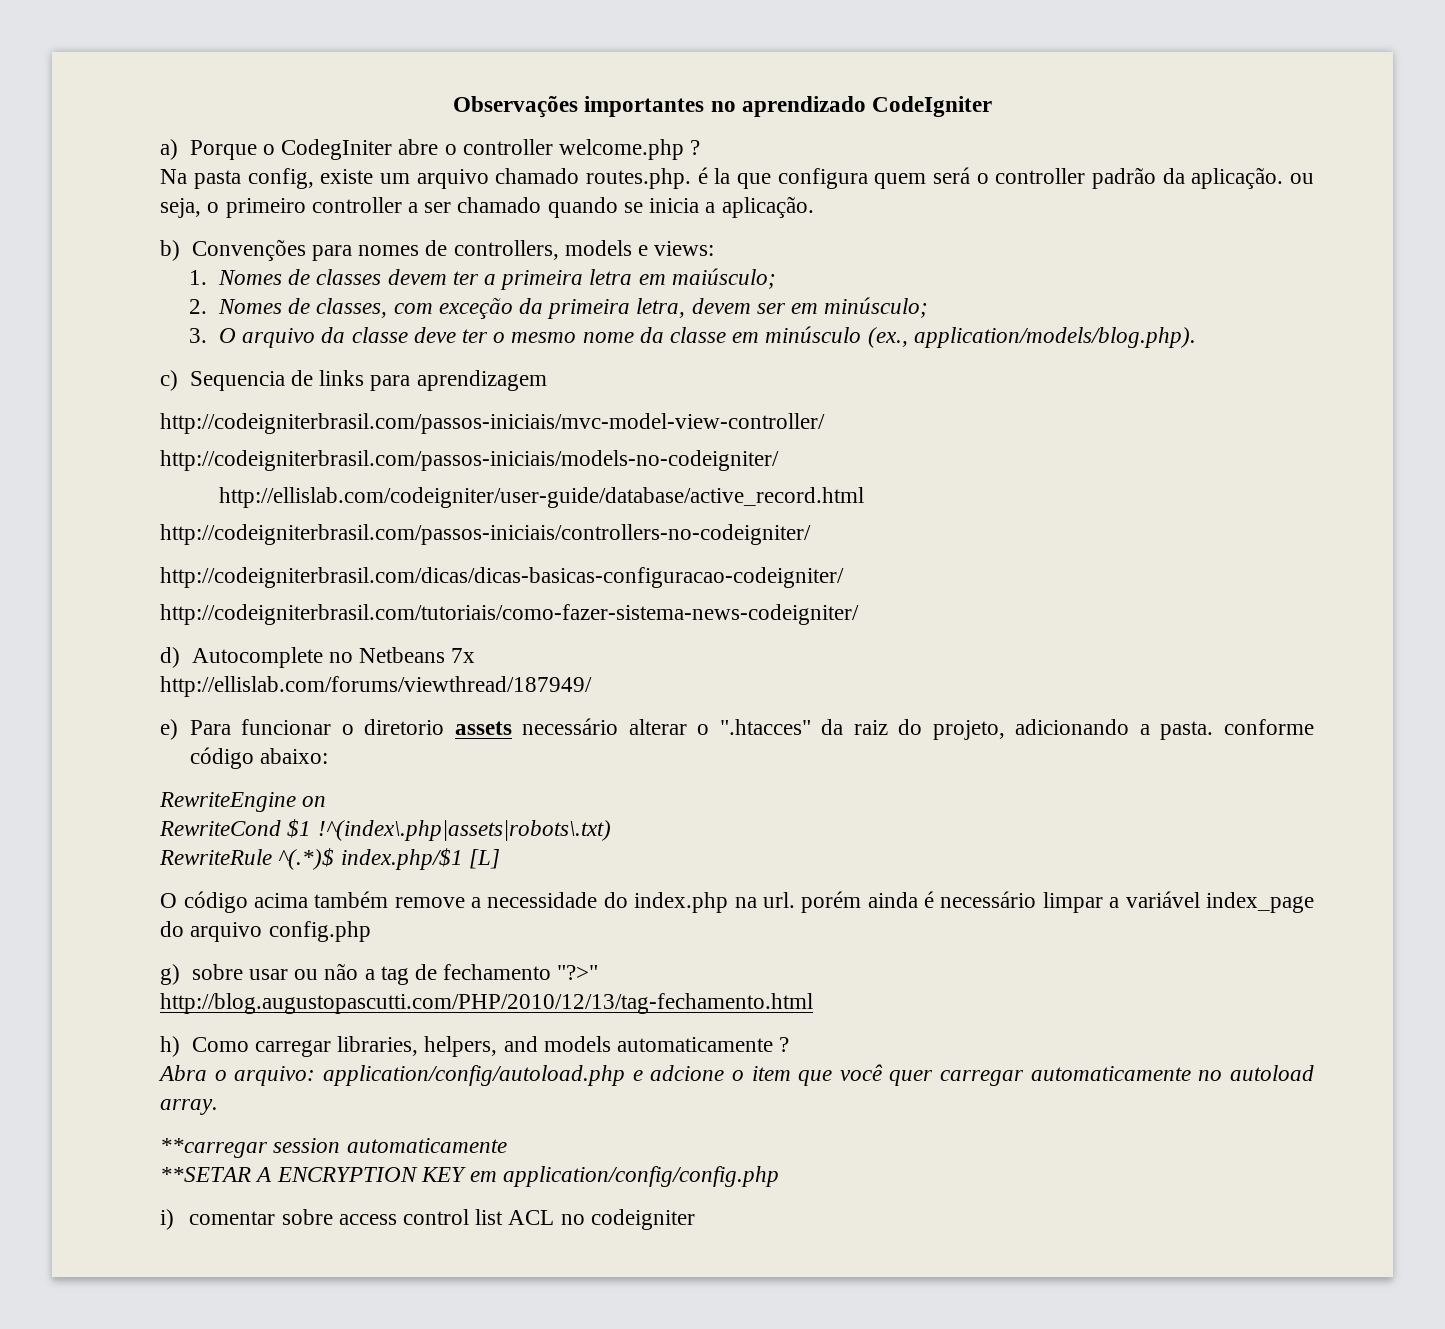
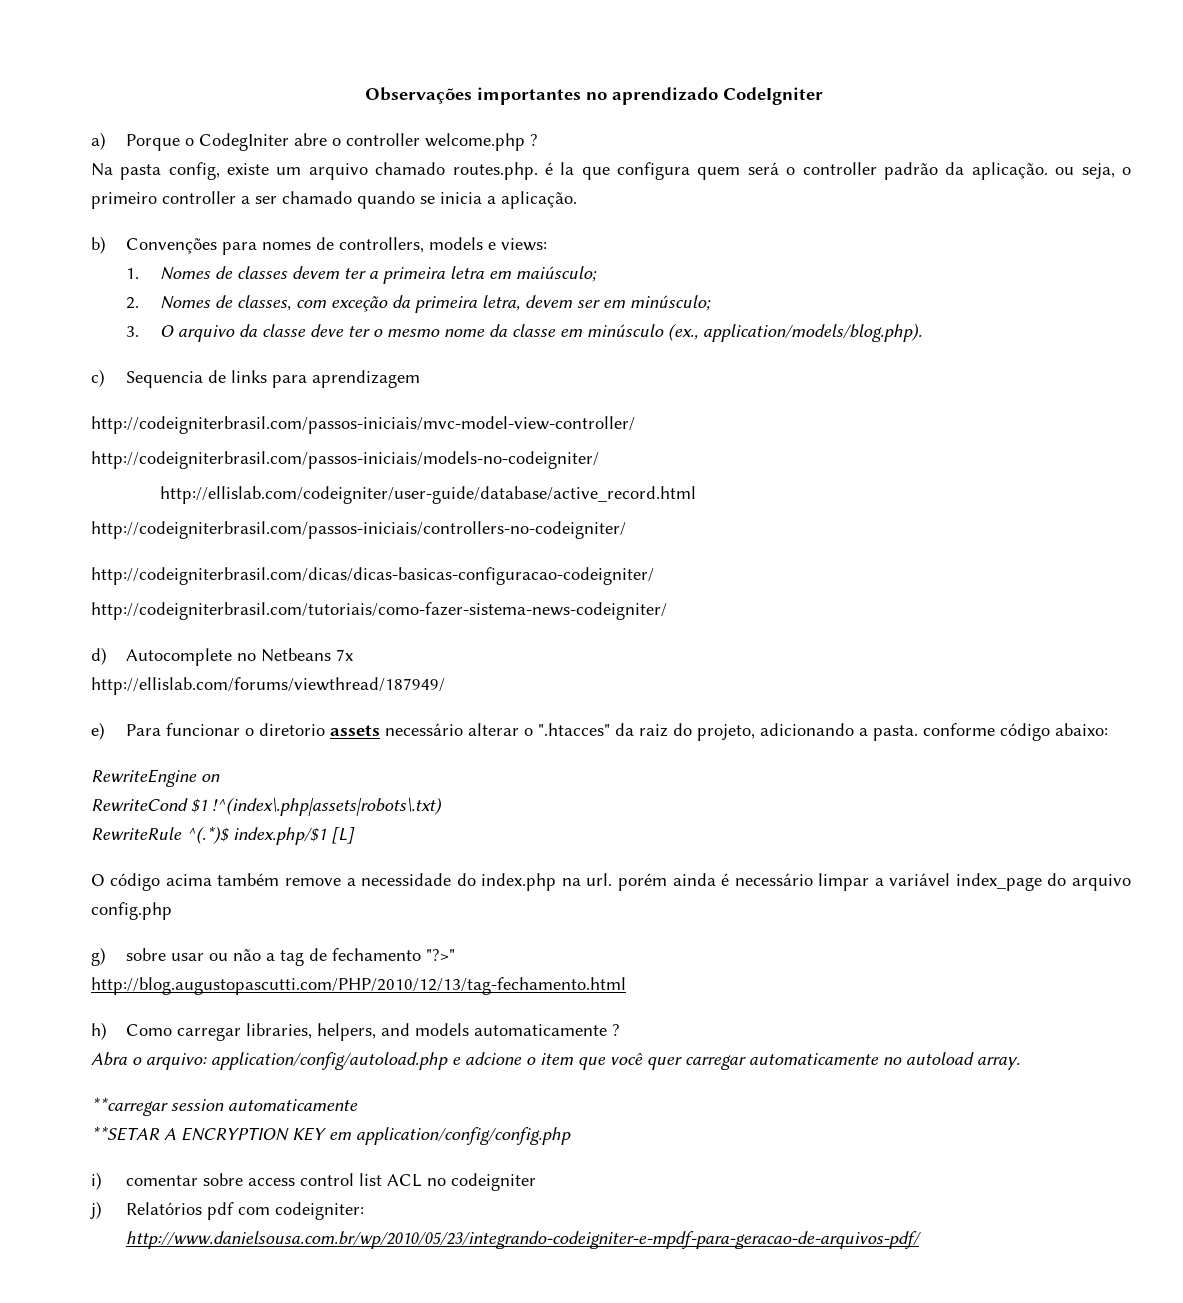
+ j) Relatórios pdf com codeigniter: http://www.danielsousa.com.br/wp/2010/05/23/integrando-codeigniter-e-mpdf-para-geracao-de-arquivos-pdf/

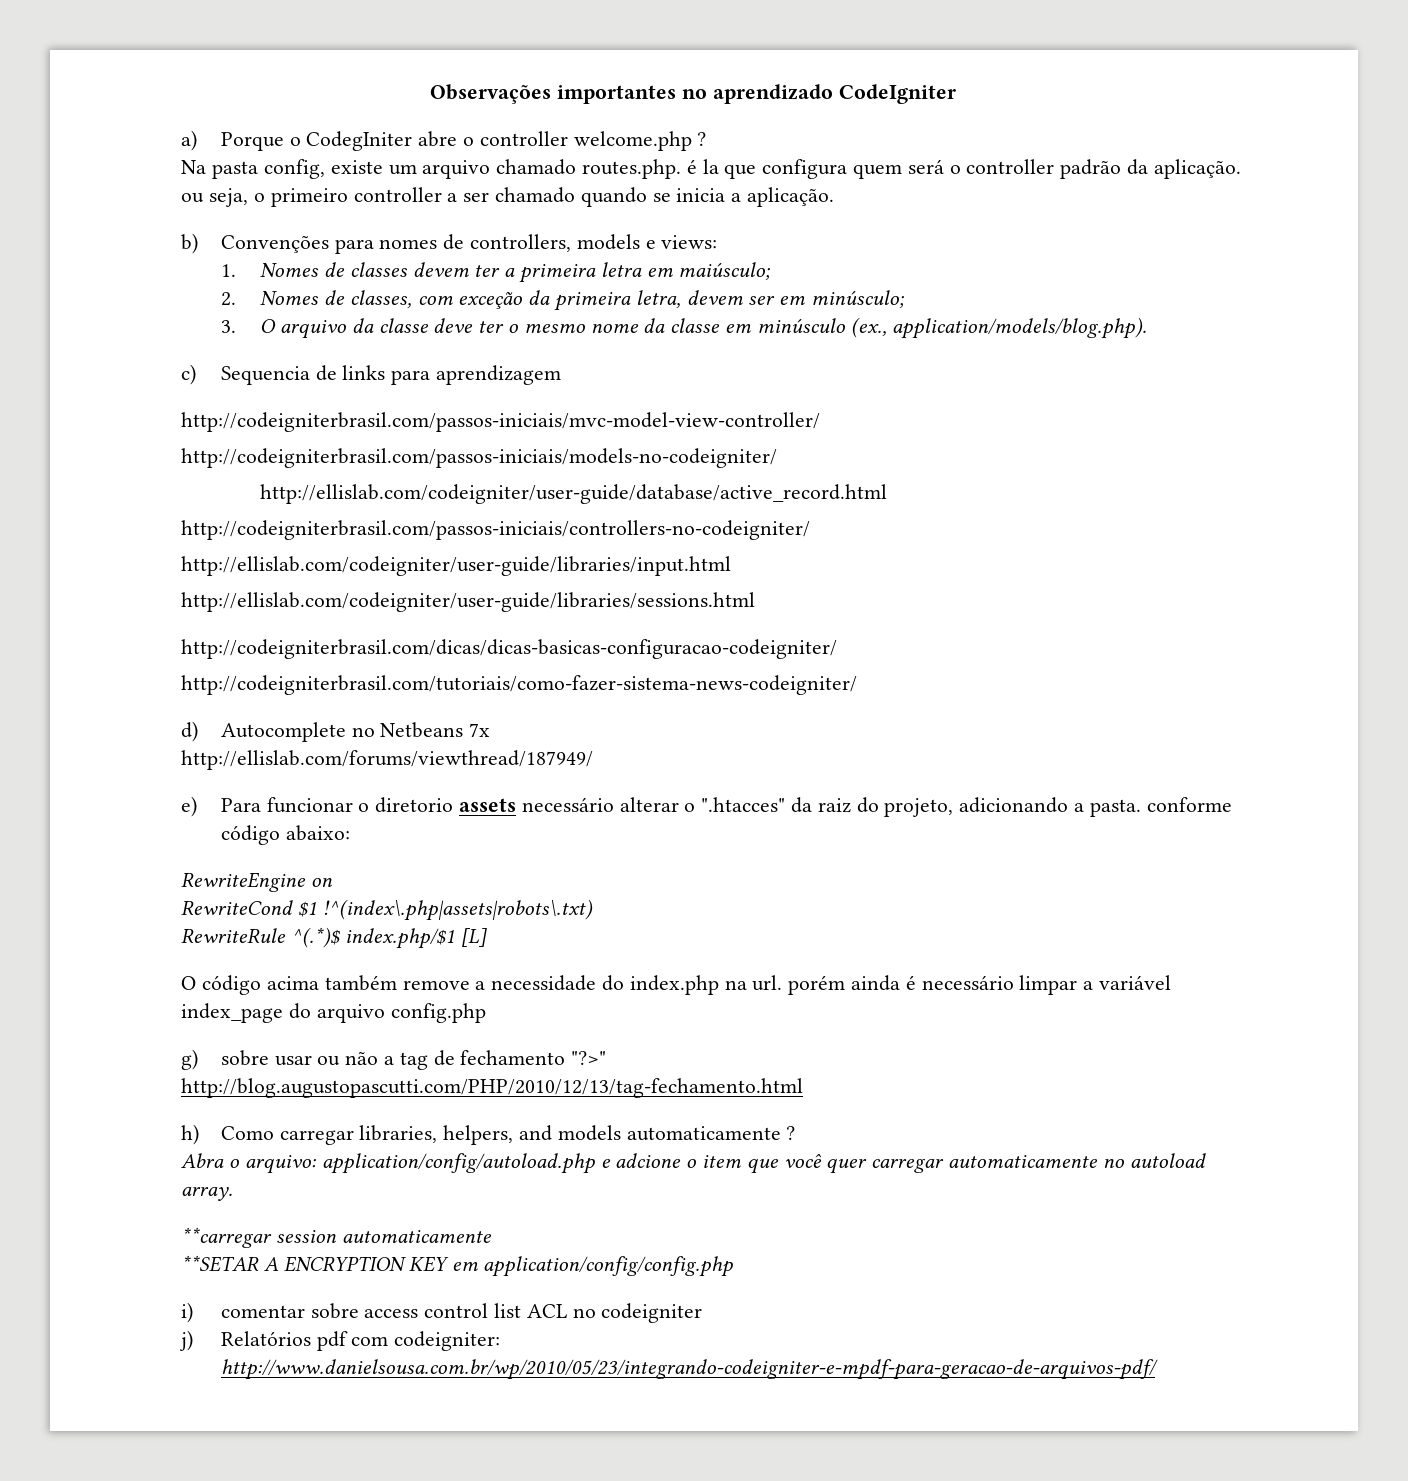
+ http://ellislab.com/codeigniter/user-guide/libraries/input.html
+ http://ellislab.com/codeigniter/user-guide/libraries/sessions.html

